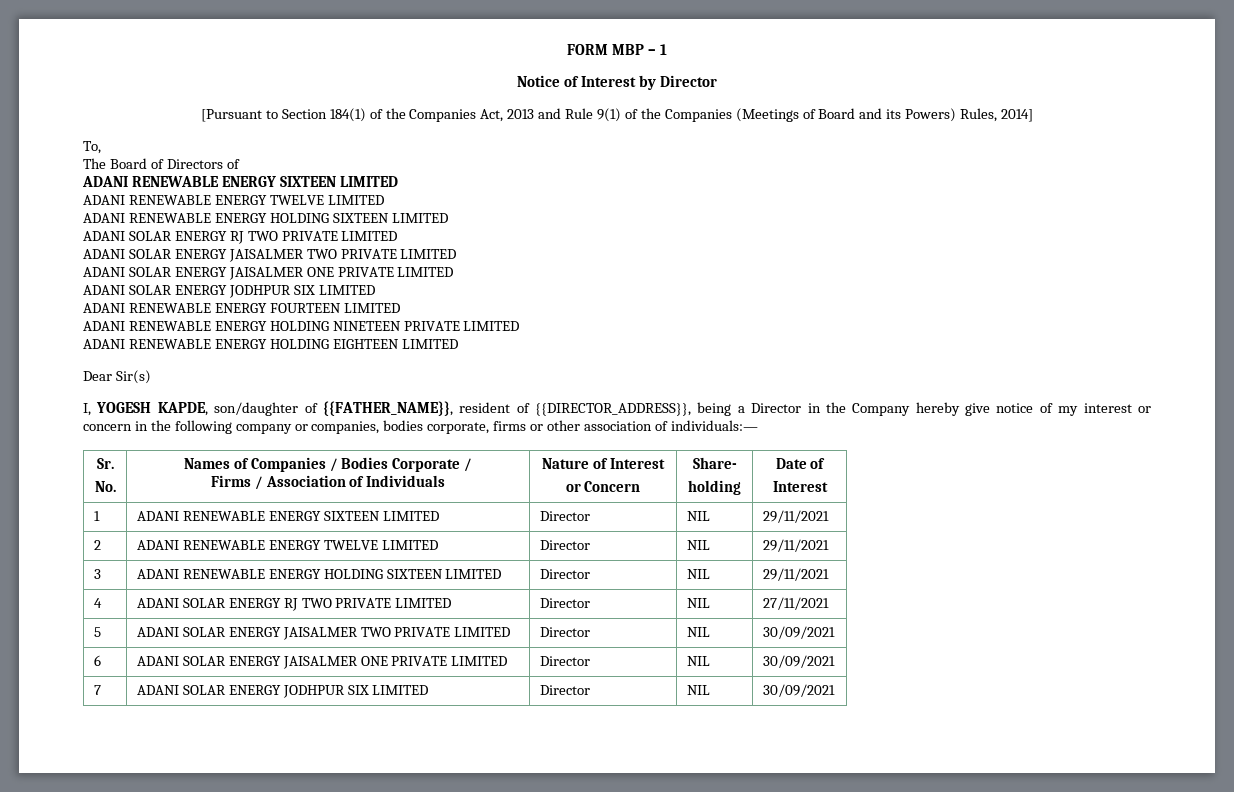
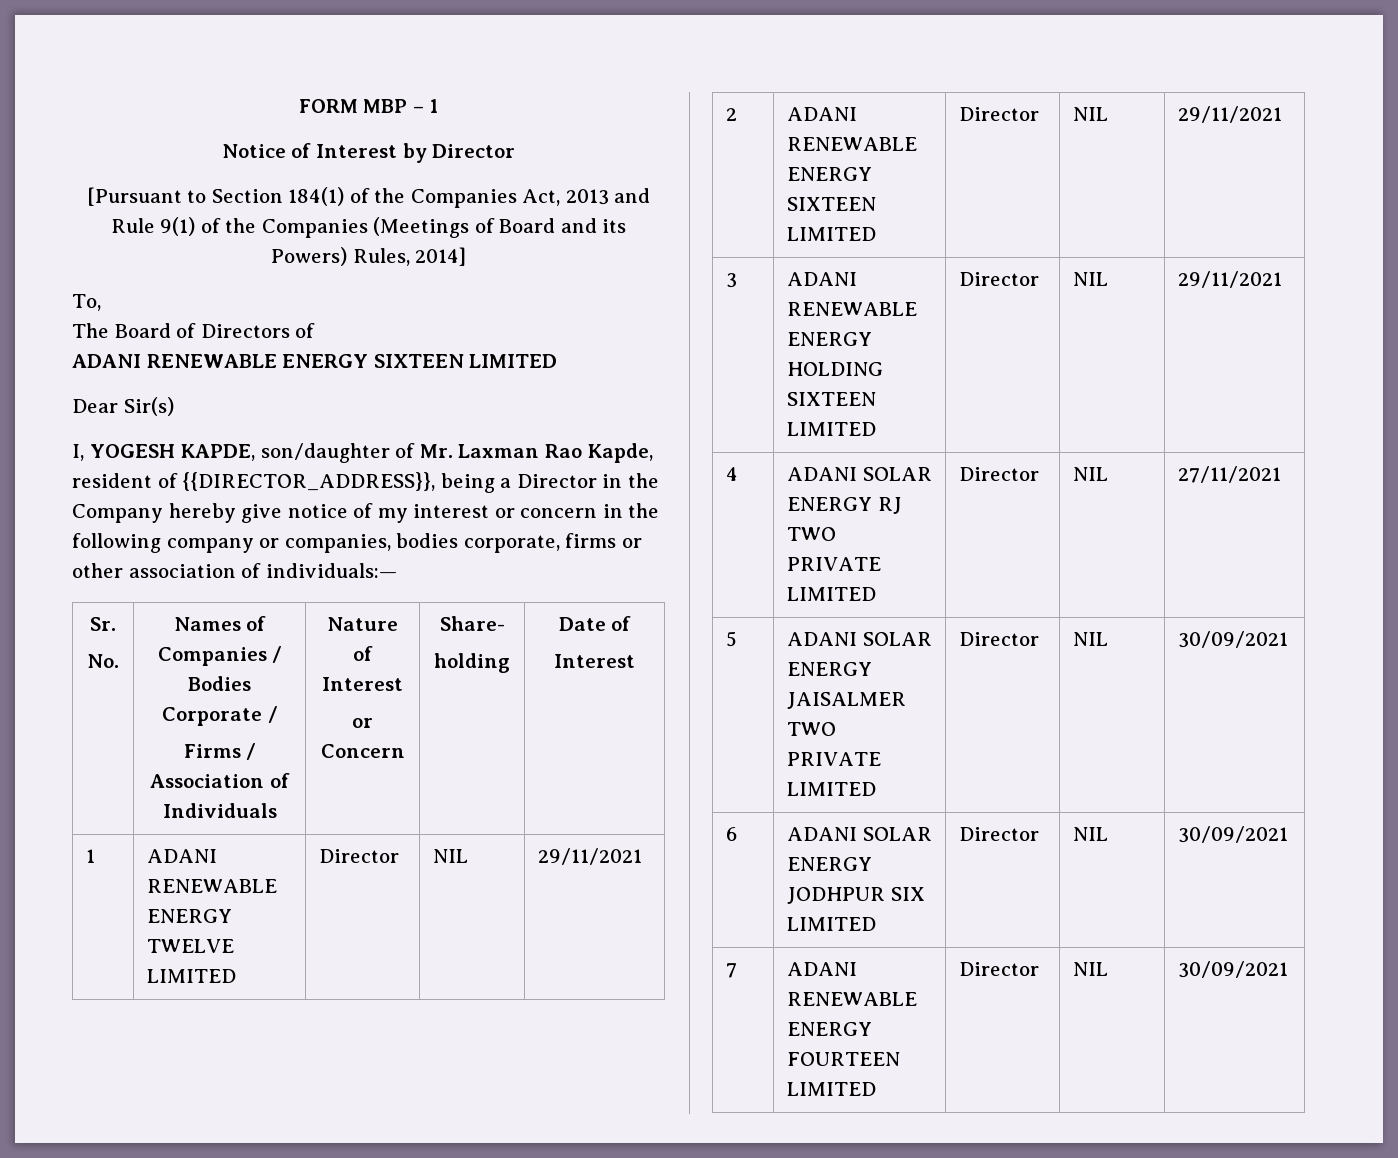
  The Board of Directors of
  ADANI RENEWABLE ENERGY SIXTEEN LIMITED
- ADANI RENEWABLE ENERGY TWELVE LIMITED
- ADANI RENEWABLE ENERGY HOLDING SIXTEEN LIMITED
- ADANI SOLAR ENERGY RJ TWO PRIVATE LIMITED
- ADANI SOLAR ENERGY JAISALMER TWO PRIVATE LIMITED
- ADANI SOLAR ENERGY JAISALMER ONE PRIVATE LIMITED
- ADANI SOLAR ENERGY JODHPUR SIX LIMITED
- ADANI RENEWABLE ENERGY FOURTEEN LIMITED
- ADANI RENEWABLE ENERGY HOLDING NINETEEN PRIVATE LIMITED
- ADANI RENEWABLE ENERGY HOLDING EIGHTEEN LIMITED
- I, YOGESH KAPDE, son/daughter of {{FATHER_NAME}}, resident of {{DIRECTOR_ADDRESS}}, being a Director in the Company hereby give notice of my interest or concern in the following company or companies, bodies corporate, firms or other association of individuals:—
+ I, YOGESH KAPDE, son/daughter of Mr. Laxman Rao Kapde, resident of {{DIRECTOR_ADDRESS}}, being a Director in the Company hereby give notice of my interest or concern in the following company or companies, bodies corporate, firms or other association of individuals:—
- 1 | ADANI RENEWABLE ENERGY SIXTEEN LIMITED | Director | NIL | 29/11/2021
+ 1 | ADANI RENEWABLE ENERGY TWELVE LIMITED | Director | NIL | 29/11/2021
- 2 | ADANI RENEWABLE ENERGY TWELVE LIMITED | Director | NIL | 29/11/2021
+ 2 | ADANI RENEWABLE ENERGY SIXTEEN LIMITED | Director | NIL | 29/11/2021
- 6 | ADANI SOLAR ENERGY JAISALMER ONE PRIVATE LIMITED | Director | NIL | 30/09/2021
+ 6 | ADANI SOLAR ENERGY JODHPUR SIX LIMITED | Director | NIL | 30/09/2021
- 7 | ADANI SOLAR ENERGY JODHPUR SIX LIMITED | Director | NIL | 30/09/2021
+ 7 | ADANI RENEWABLE ENERGY FOURTEEN LIMITED | Director | NIL | 30/09/2021

